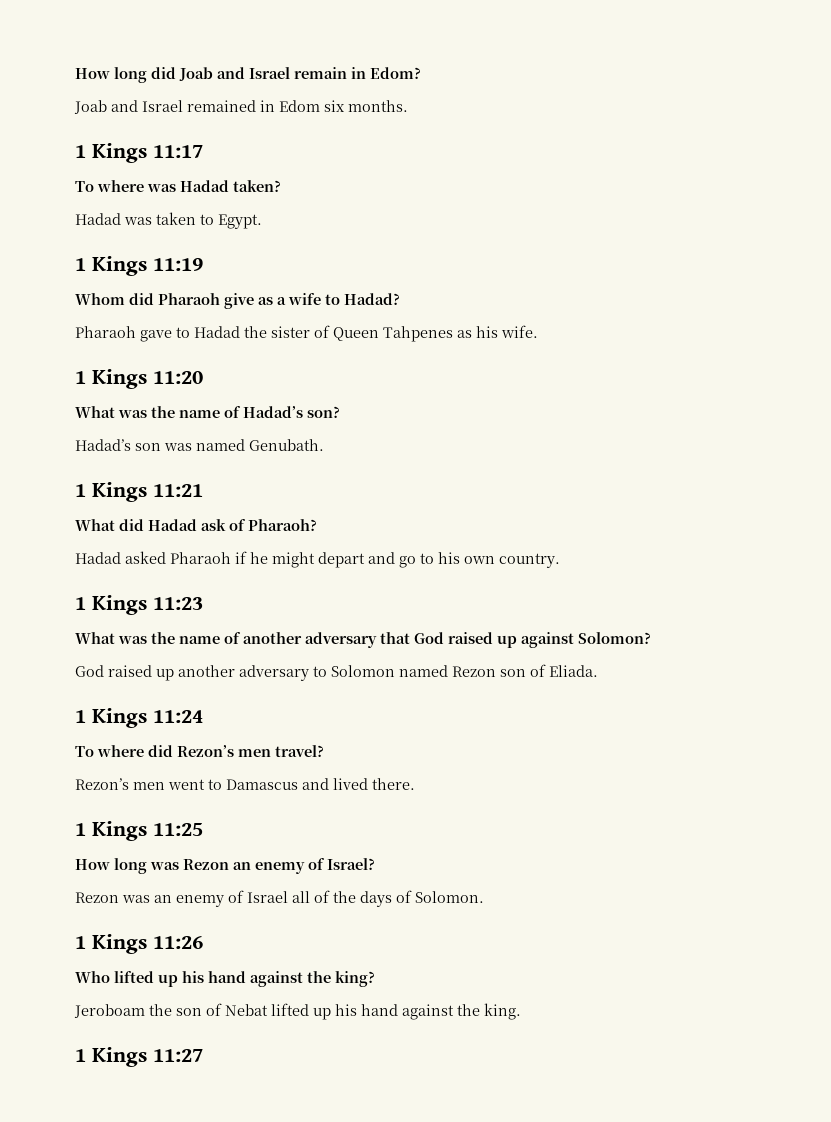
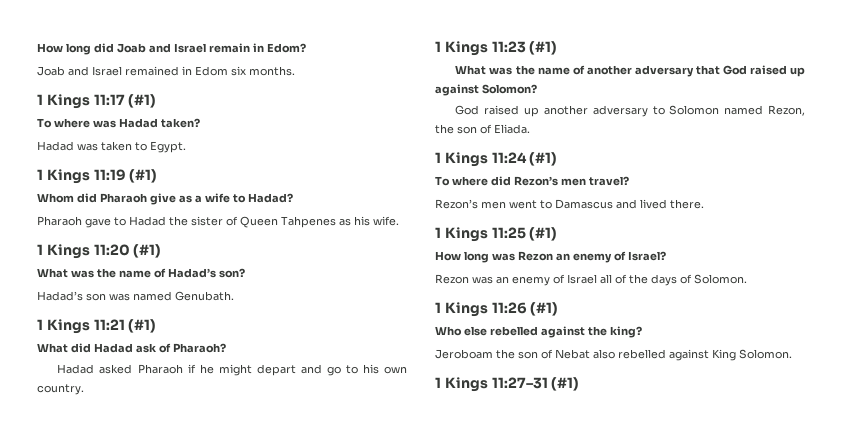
- 1 Kings 11:17
+ 1 Kings 11:17 (#1)
- 1 Kings 11:19
+ 1 Kings 11:19 (#1)
- 1 Kings 11:20
+ 1 Kings 11:20 (#1)
- 1 Kings 11:21
+ 1 Kings 11:21 (#1)
- 1 Kings 11:23
+ 1 Kings 11:23 (#1)
- God raised up another adversary to Solomon named Rezon son of Eliada.
+ God raised up another adversary to Solomon named Rezon, the son of Eliada.
- 1 Kings 11:24
+ 1 Kings 11:24 (#1)
- 1 Kings 11:25
+ 1 Kings 11:25 (#1)
- 1 Kings 11:26
+ 1 Kings 11:26 (#1)
- Who lifted up his hand against the king?
+ Who else rebelled against the king?
- Jeroboam the son of Nebat lifted up his hand against the king.
- 1 Kings 11:27
+ Jeroboam the son of Nebat also rebelled against King Solomon.
+ 1 Kings 11:27–31 (#1)

